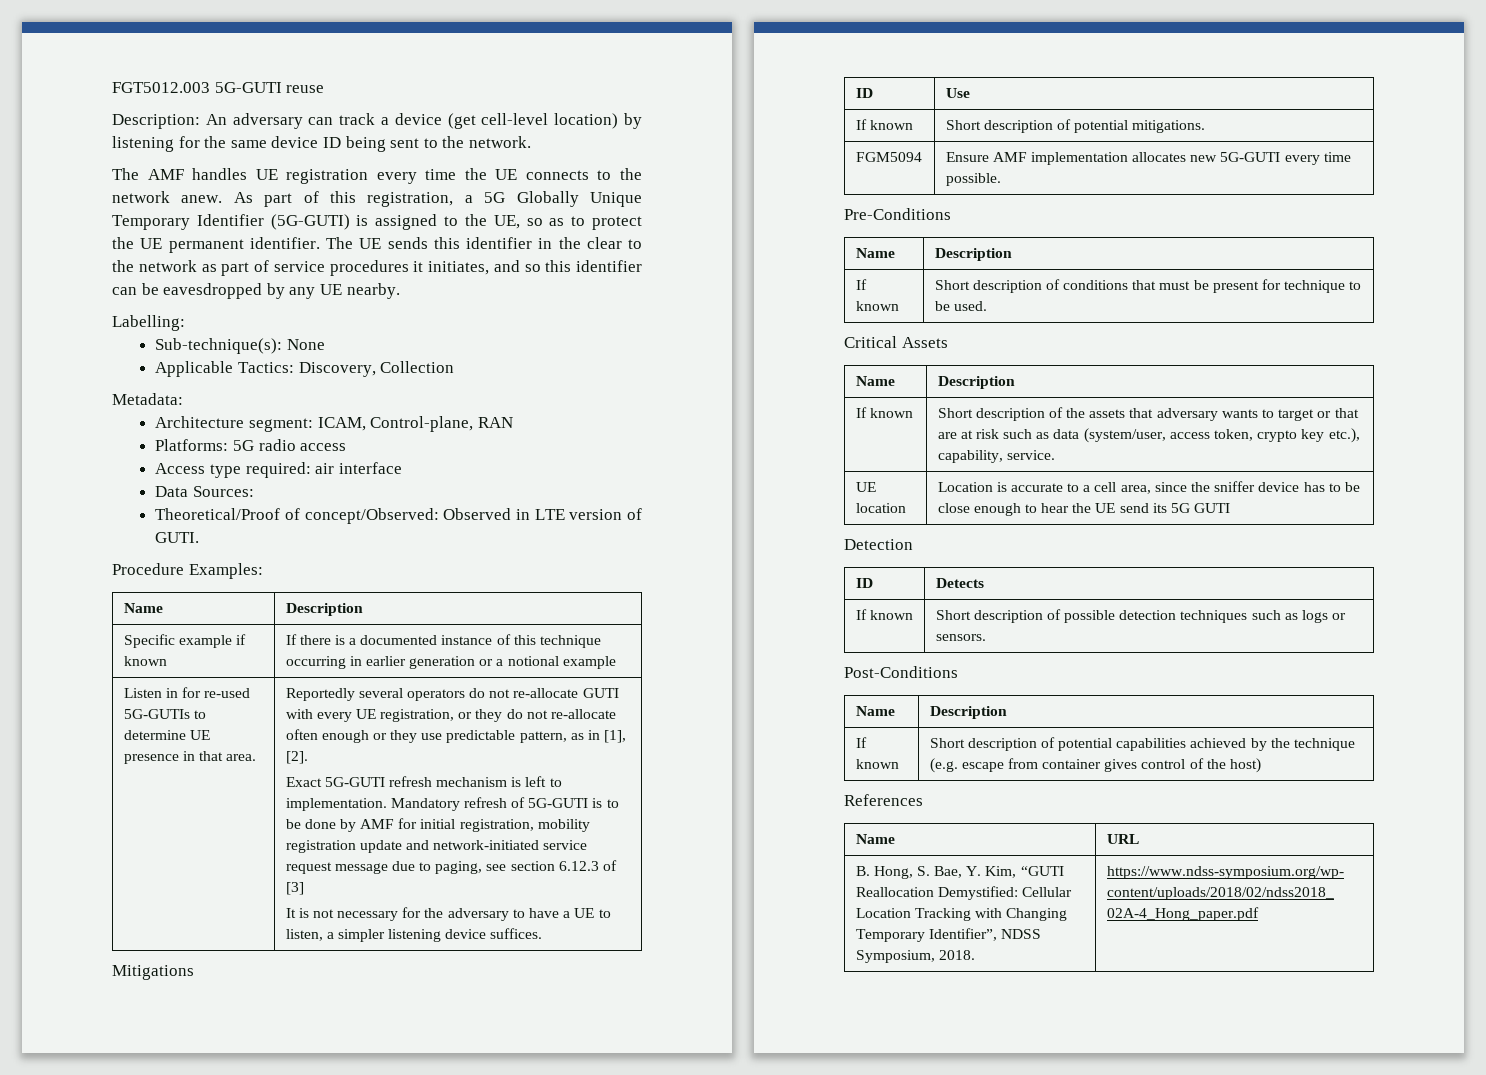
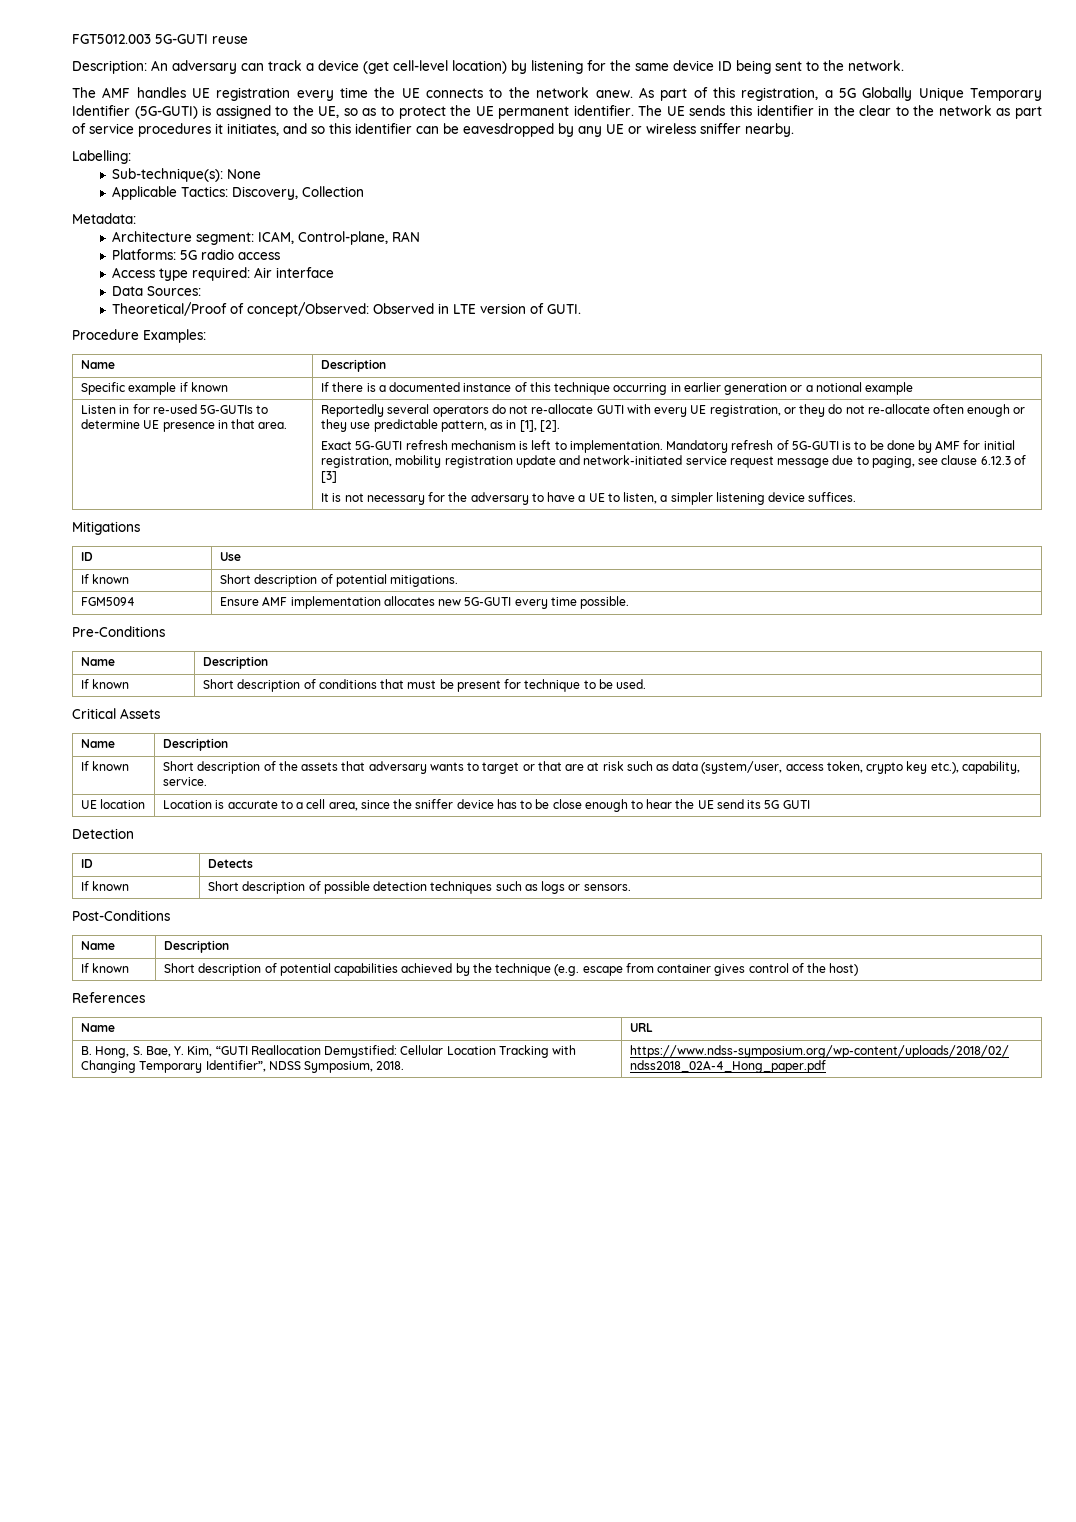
- The UE sends this identifier in the clear to the network as part of service procedures it initiates, and so this identifier can be eavesdropped by any UE nearby.
+ The UE sends this identifier in the clear to the network as part of service procedures it initiates, and so this identifier can be eavesdropped by any UE or wireless sniffer nearby.
- Access type required: air interface
+ Access type required: Air interface
- Mandatory refresh of 5G-GUTI is to be done by AMF for initial registration, mobility registration update and network-initiated service request message due to paging, see section 6.12.3 of [3]
+ Mandatory refresh of 5G-GUTI is to be done by AMF for initial registration, mobility registration update and network-initiated service request message due to paging, see clause 6.12.3 of [3]

